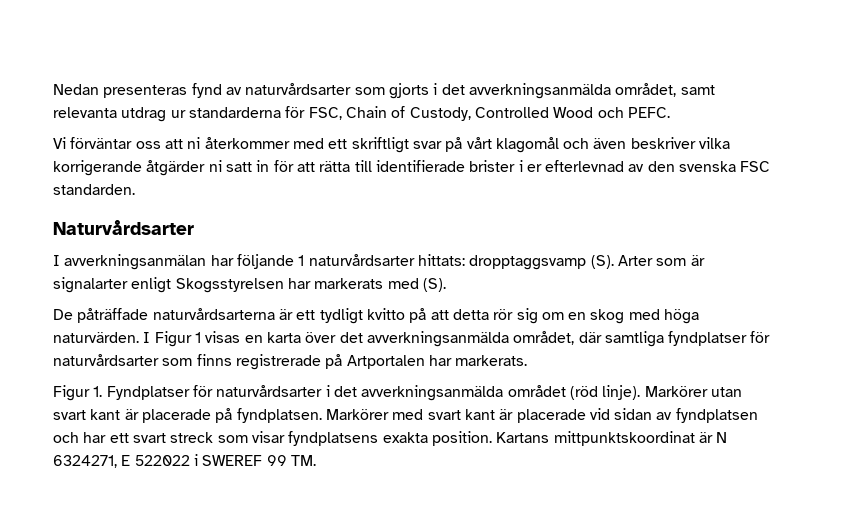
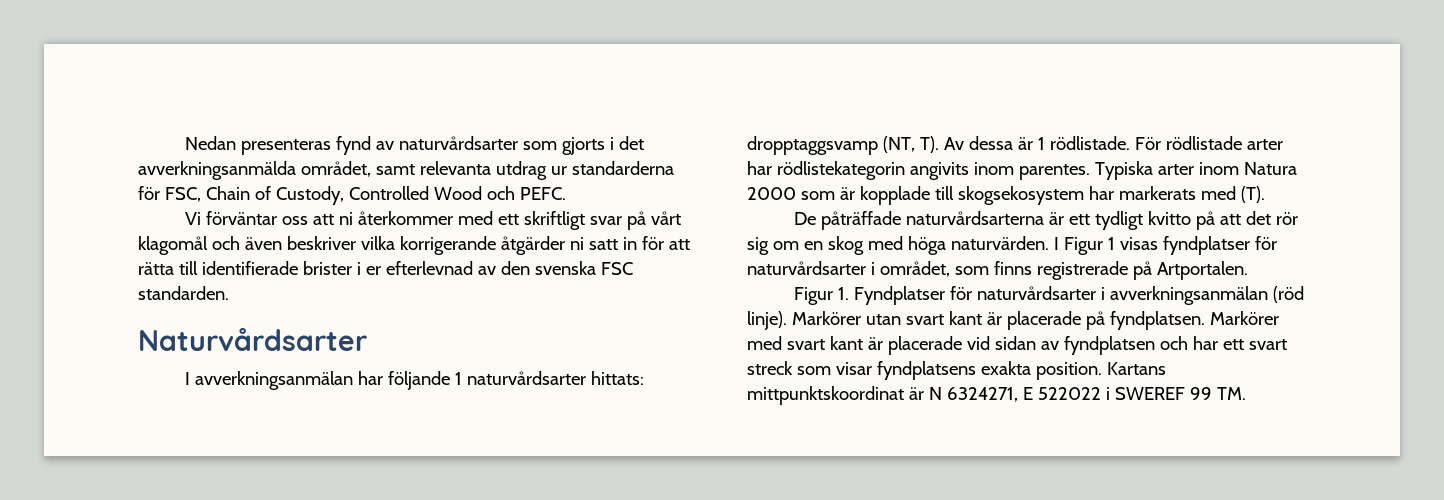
- I avverkningsanmälan har följande 1 naturvårdsarter hittats: dropptaggsvamp (S). Arter som är signalarter enligt Skogsstyrelsen har markerats med (S).
+ I avverkningsanmälan har följande 1 naturvårdsarter hittats: dropptaggsvamp (NT, T). Av dessa är 1 rödlistade. För rödlistade arter har rödlistekategorin angivits inom parentes. Typiska arter inom Natura 2000 som är kopplade till skogsekosystem har markerats med (T).
- De påträffade naturvårdsarterna är ett tydligt kvitto på att detta rör sig om en skog med höga naturvärden.
+ De påträffade naturvårdsarterna är ett tydligt kvitto på att det rör sig om en skog med höga naturvärden.
- I Figur 1 visas en karta över det avverkningsanmälda området, där samtliga fyndplatser för naturvårdsarter som finns registrerade på Artportalen har markerats.
+ I Figur 1 visas fyndplatser för naturvårdsarter i området, som finns registrerade på Artportalen.
- Figur 1. Fyndplatser för naturvårdsarter i det avverkningsanmälda området (röd linje).
+ Figur 1. Fyndplatser för naturvårdsarter i avverkningsanmälan (röd linje).

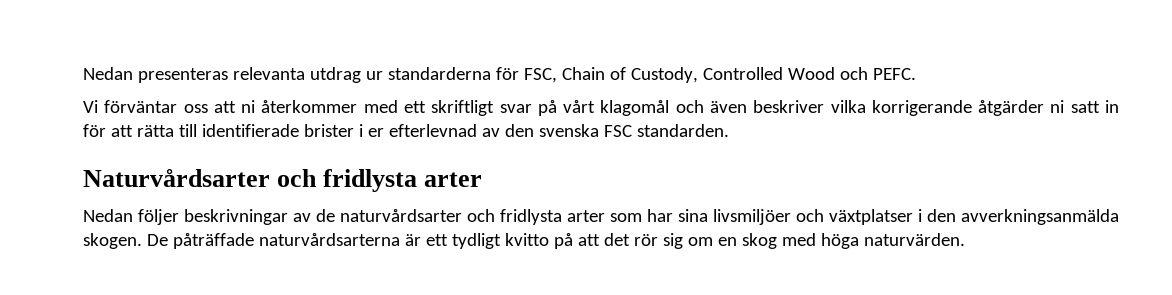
- Nedan presenteras fynd av naturvårdsarter som gjorts i det avverkningsanmälda området, samt relevanta utdrag ur standarderna för FSC, Chain of Custody, Controlled Wood och PEFC.
+ Nedan presenteras relevanta utdrag ur standarderna för FSC, Chain of Custody, Controlled Wood och PEFC.
- Naturvårdsarter
- I avverkningsanmälan har följande 1 naturvårdsarter hittats: dropptaggsvamp (NT, T). Av dessa är 1 rödlistade. För rödlistade arter har rödlistekategorin angivits inom parentes. Typiska arter inom Natura 2000 som är kopplade till skogsekosystem har markerats med (T).
- De påträffade naturvårdsarterna är ett tydligt kvitto på att det rör sig om en skog med höga naturvärden. I Figur 1 visas fyndplatser för naturvårdsarter i området, som finns registrerade på Artportalen.
- Figur 1. Fyndplatser för naturvårdsarter i avverkningsanmälan (röd linje). Markörer utan svart kant är placerade på fyndplatsen. Markörer med svart kant är placerade vid sidan av fyndplatsen och har ett svart streck som visar fyndplatsens exakta position. Kartans mittpunktskoordinat är N 6324271, E 522022 i SWEREF 99 TM.
+ Naturvårdsarter och fridlysta arter
+ Nedan följer beskrivningar av de naturvårdsarter och fridlysta arter som har sina livsmiljöer och växtplatser i den avverkningsanmälda skogen. De påträffade naturvårdsarterna är ett tydligt kvitto på att det rör sig om en skog med höga naturvärden.

